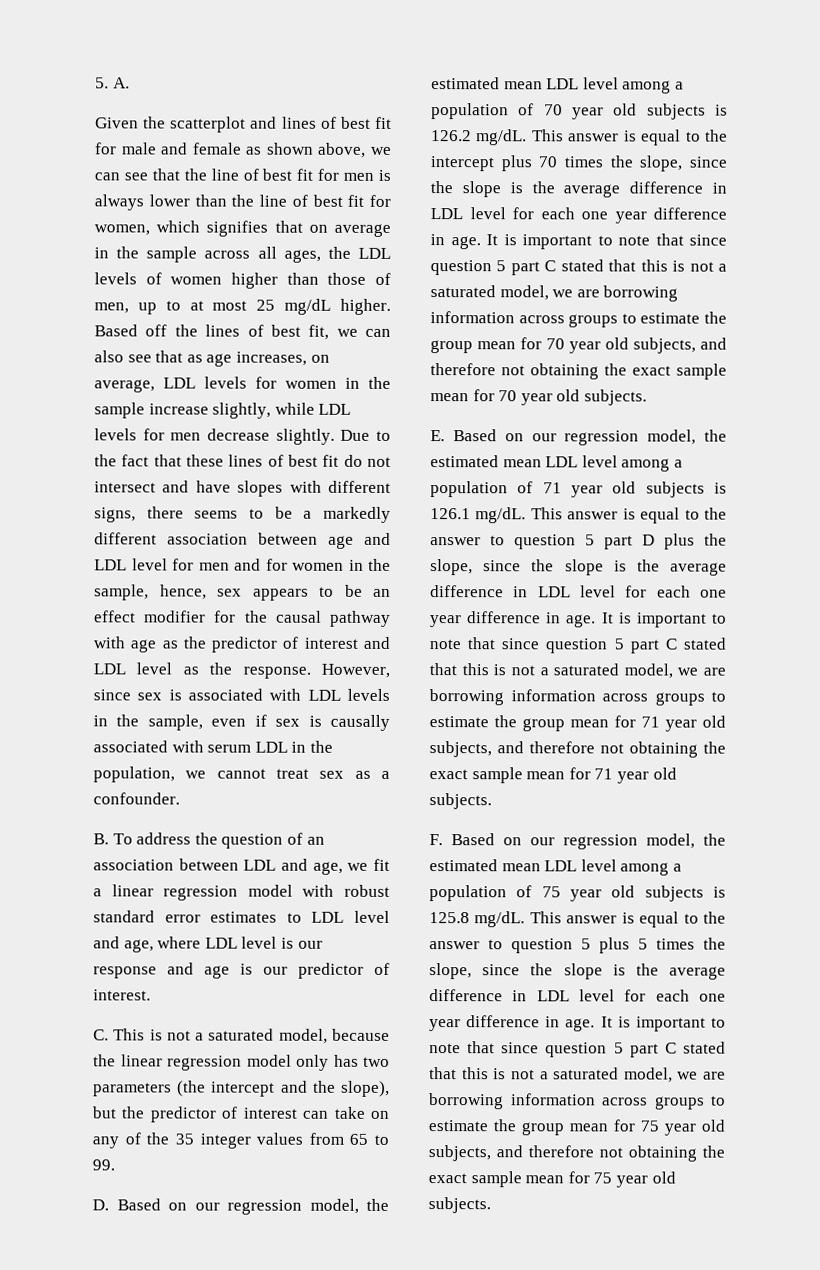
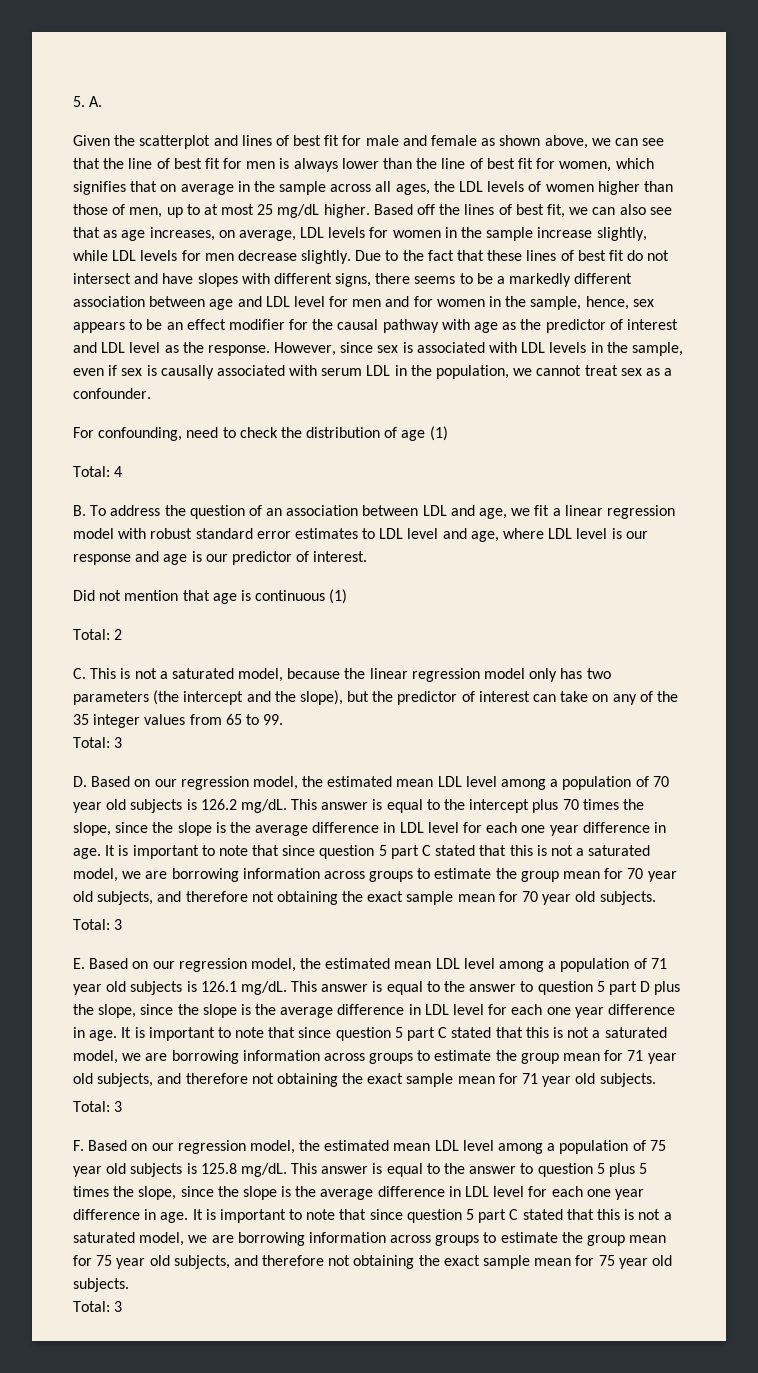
+ For confounding, need to check the distribution of age (1)
+ Total: 4
+ Did not mention that age is continuous (1)
+ Total: 2
  C. This is not a saturated model, because the linear regression model only has two parameters (the intercept and the slope), but the predictor of interest can take on any of the 35 integer values from 65 to 99.
+ Total: 3
  It is important to note that since question 5 part C stated that this is not a saturated model, we are borrowing information across groups to estimate the group mean for 70 year old subjects, and therefore not obtaining the exact sample mean for 70 year old subjects.
+ Total: 3
  It is important to note that since question 5 part C stated that this is not a saturated model, we are borrowing information across groups to estimate the group mean for 71 year old subjects, and therefore not obtaining the exact sample mean for 71 year old subjects.
+ Total: 3
  It is important to note that since question 5 part C stated that this is not a saturated model, we are borrowing information across groups to estimate the group mean for 75 year old subjects, and therefore not obtaining the exact sample mean for 75 year old subjects.
+ Total: 3

